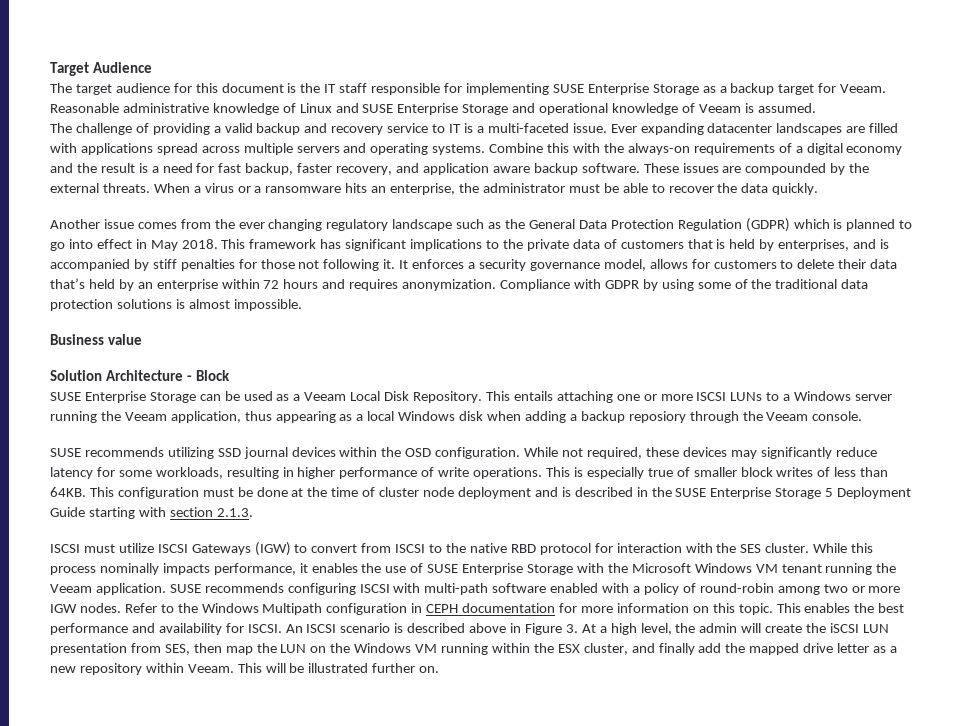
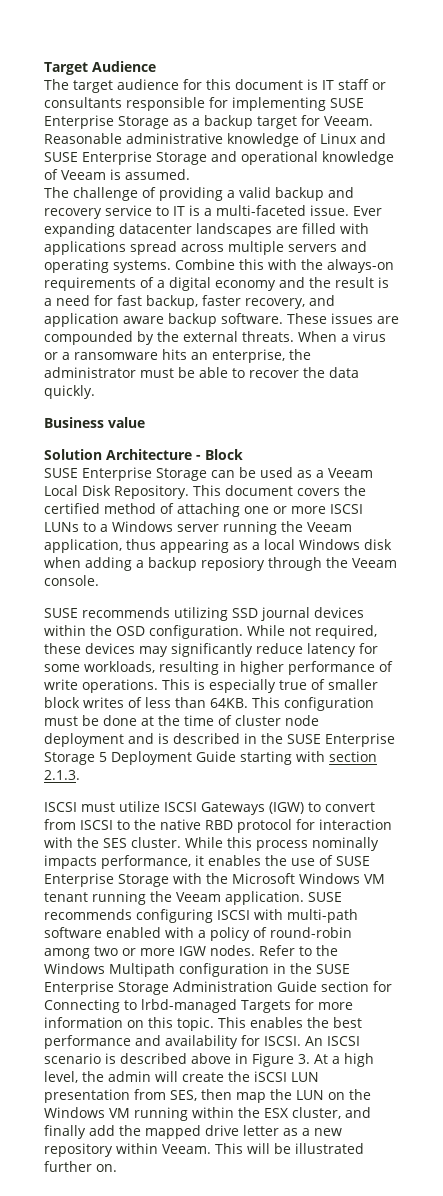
- The target audience for this document is the IT staff responsible for implementing SUSE Enterprise Storage as a backup target for Veeam.
+ The target audience for this document is IT staff or consultants responsible for implementing SUSE Enterprise Storage as a backup target for Veeam.
- Another issue comes from the ever changing regulatory landscape such as the General Data Protection Regulation (GDPR) which is planned to go into effect in May 2018. This framework has significant implications to the private data of customers that is held by enterprises, and is accompanied by stiff penalties for those not following it. It enforces a security governance model, allows for customers to delete their data that’s held by an enterprise within 72 hours and requires anonymization. Compliance with GDPR by using some of the traditional data protection solutions is almost impossible.
- This entails attaching one or more ISCSI LUNs to a Windows server running the Veeam application, thus appearing as a local Windows disk when adding a backup reposiory through the Veeam console.
+ This document covers the certified method of attaching one or more ISCSI LUNs to a Windows server running the Veeam application, thus appearing as a local Windows disk when adding a backup reposiory through the Veeam console.
- Refer to the Windows Multipath configuration in CEPH documentation for more information on this topic.
+ Refer to the Windows Multipath configuration in the SUSE Enterprise Storage Administration Guide section for Connecting to lrbd-managed Targets for more information on this topic.

